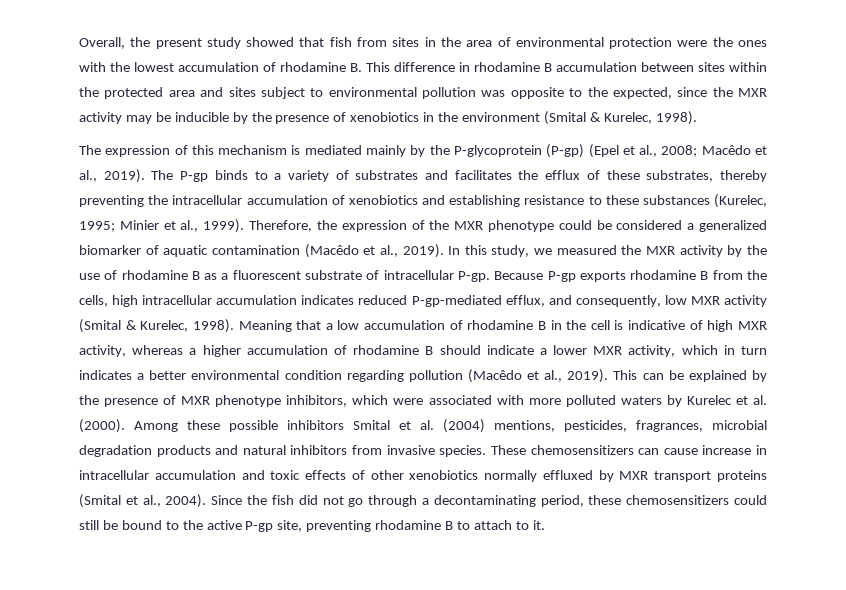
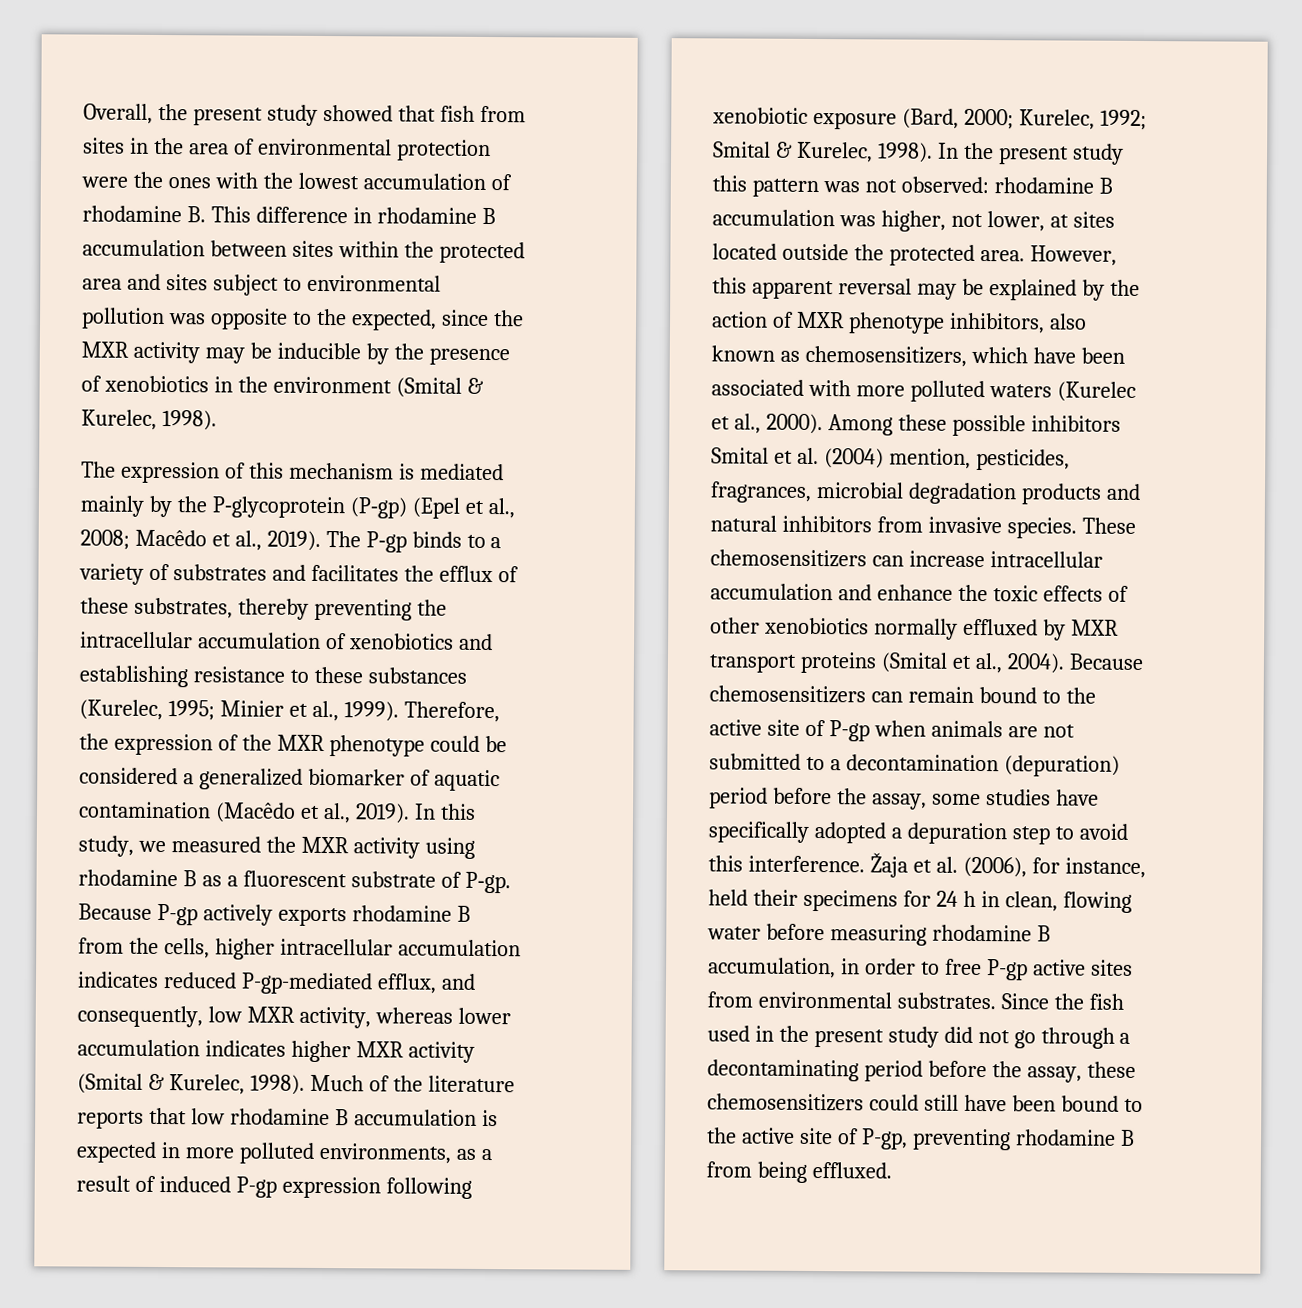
- In this study, we measured the MXR activity by the use of rhodamine B as a fluorescent substrate of intracellular P‐gp.
+ In this study, we measured the MXR activity using rhodamine B as a fluorescent substrate of P‐gp.
- Because P-gp exports rhodamine B from the cells, high intracellular accumulation indicates reduced P-gp-mediated efflux, and consequently, low MXR activity (Smital & Kurelec, 1998).
+ Because P-gp actively exports rhodamine B from the cells, higher intracellular accumulation indicates reduced P-gp-mediated efflux, and consequently, low MXR activity, whereas lower accumulation indicates higher MXR activity (Smital & Kurelec, 1998).
- Meaning that a low accumulation of rhodamine B in the cell is indicative of high MXR activity, whereas a higher accumulation of rhodamine B should indicate a lower MXR activity, which in turn indicates a better environmental condition regarding pollution (Macêdo et al., 2019). This can be explained by the presence of MXR phenotype inhibitors, which were associated with more polluted waters by Kurelec et al. (2000).
+ Much of the literature reports that low rhodamine B accumulation is expected in more polluted environments, as a result of induced P-gp expression following xenobiotic exposure (Bard, 2000; Kurelec, 1992; Smital & Kurelec, 1998). In the present study this pattern was not observed: rhodamine B accumulation was higher, not lower, at sites located outside the protected area. However, this apparent reversal may be explained by the action of MXR phenotype inhibitors, also known as chemosensitizers, which have been associated with more polluted waters (Kurelec et al., 2000).
- Among these possible inhibitors Smital et al. (2004) mentions, pesticides, fragrances, microbial degradation products and natural inhibitors from invasive species.
+ Among these possible inhibitors Smital et al. (2004) mention, pesticides, fragrances, microbial degradation products and natural inhibitors from invasive species.
- These chemosensitizers can cause increase in intracellular accumulation and toxic effects of other xenobiotics normally effluxed by MXR transport proteins (Smital et al., 2004).
+ These chemosensitizers can increase intracellular accumulation and enhance the toxic effects of other xenobiotics normally effluxed by MXR transport proteins (Smital et al., 2004).
- Since the fish did not go through a decontaminating period, these chemosensitizers could still be bound to the active P-gp site, preventing rhodamine B to attach to it.
+ Because chemosensitizers can remain bound to the active site of P-gp when animals are not submitted to a decontamination (depuration) period before the assay, some studies have specifically adopted a depuration step to avoid this interference. Žaja et al. (2006), for instance, held their specimens for 24 h in clean, flowing water before measuring rhodamine B accumulation, in order to free P-gp active sites from environmental substrates. Since the fish used in the present study did not go through a decontaminating period before the assay, these chemosensitizers could still have been bound to the active site of P-gp, preventing rhodamine B from being effluxed.

